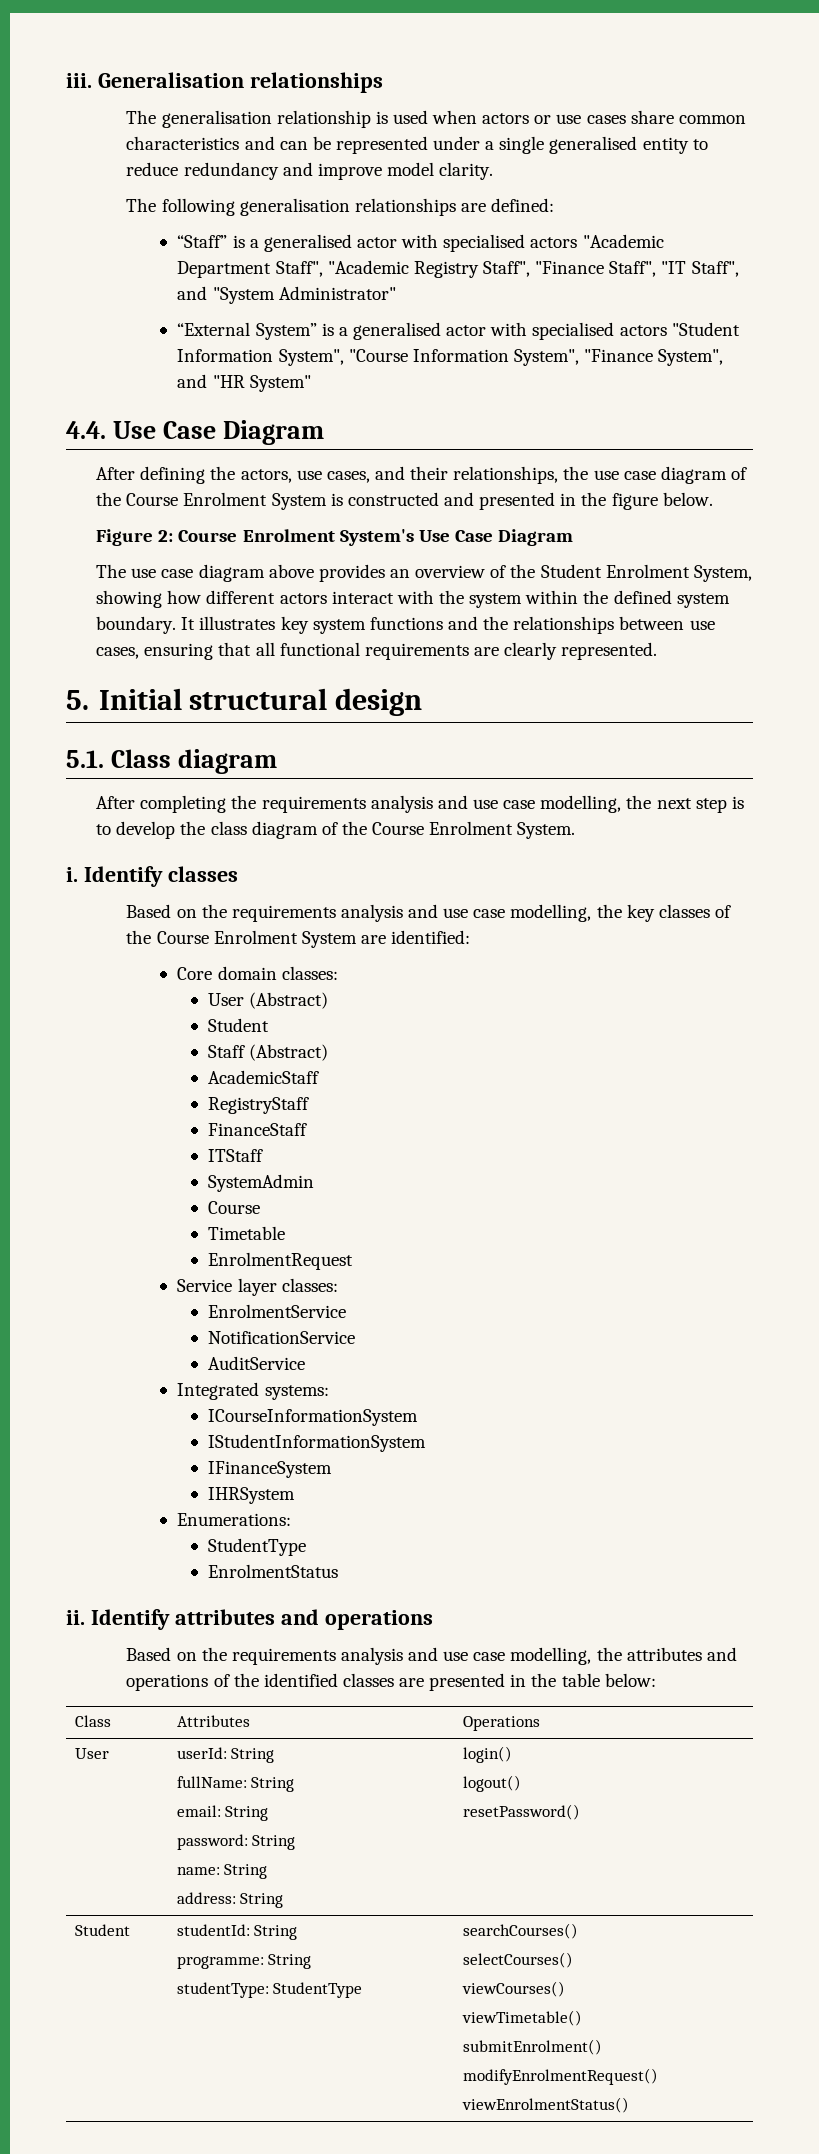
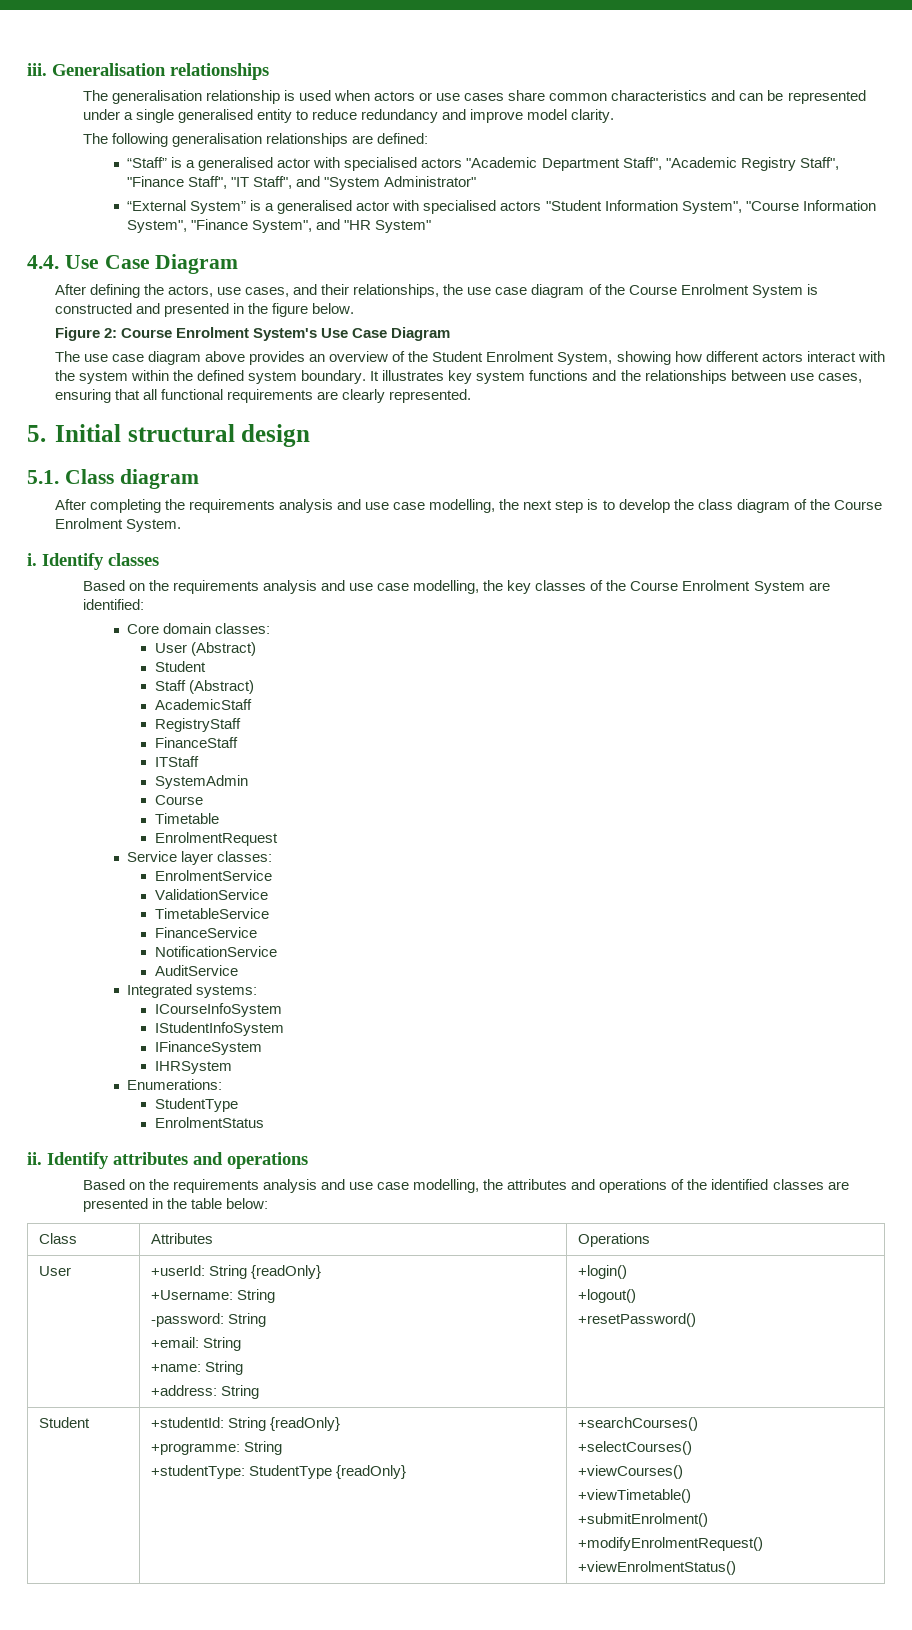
+ ValidationService
+ TimetableService
+ FinanceService
- ICourseInformationSystem
- IStudentInformationSystem
+ ICourseInfoSystem
+ IStudentInfoSystem
- User | userId: String
- fullName: String
- email: String
- password: String
- name: String
- address: String | login()
- logout()
- resetPassword()
- Student | studentId: String
- programme: String
- studentType: StudentType | searchCourses()
- selectCourses()
- viewCourses()
- viewTimetable()
- submitEnrolment()
- modifyEnrolmentRequest()
- viewEnrolmentStatus()
+ User | +userId: String {readOnly}
+ +Username: String
+ -password: String
+ +email: String
+ +name: String
+ +address: String | +login()
+ +logout()
+ +resetPassword()
+ Student | +studentId: String {readOnly}
+ +programme: String
+ +studentType: StudentType {readOnly} | +searchCourses()
+ +selectCourses()
+ +viewCourses()
+ +viewTimetable()
+ +submitEnrolment()
+ +modifyEnrolmentRequest()
+ +viewEnrolmentStatus()

